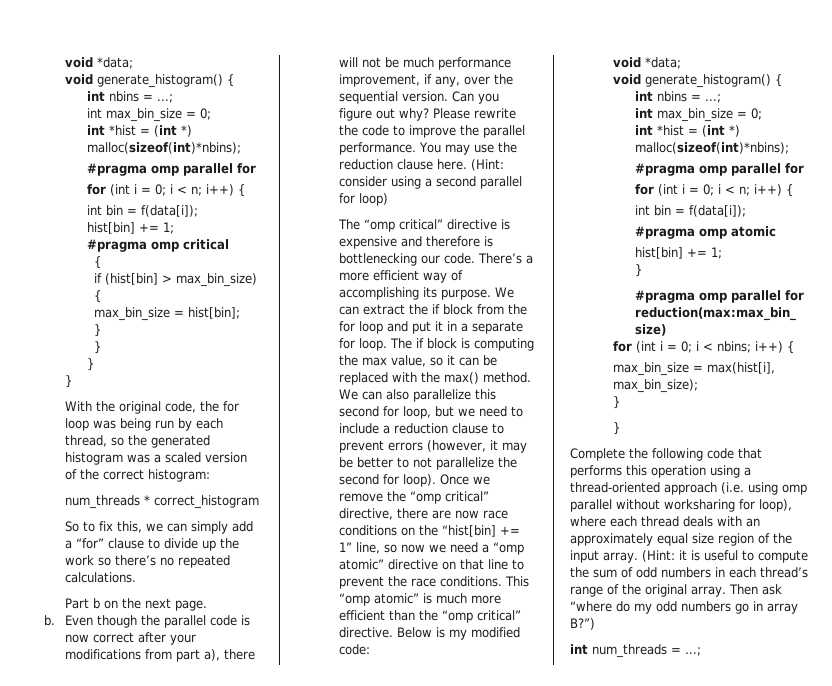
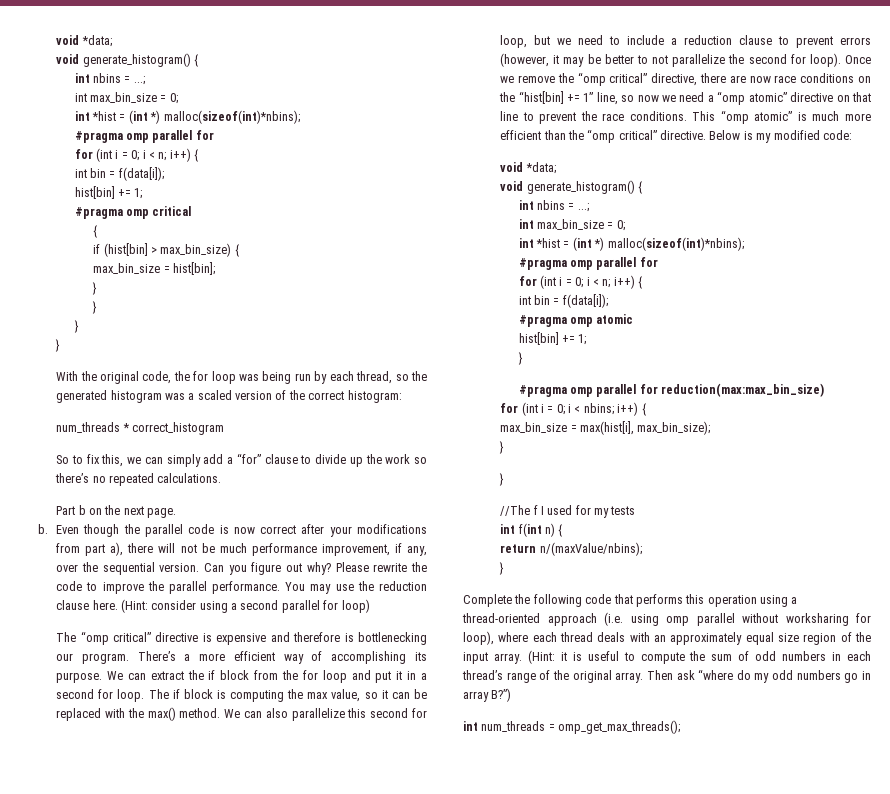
- The “omp critical” directive is expensive and therefore is bottlenecking our code.
+ The “omp critical” directive is expensive and therefore is bottlenecking our program.
- We can extract the if block from the for loop and put it in a separate for loop.
+ We can extract the if block from the for loop and put it in a second for loop.
+ //The f I used for my tests
+ int f(int n) {
+ return n/(maxValue/nbins);
+ }
- int num_threads = …;
+ int num_threads = omp_get_max_threads();

